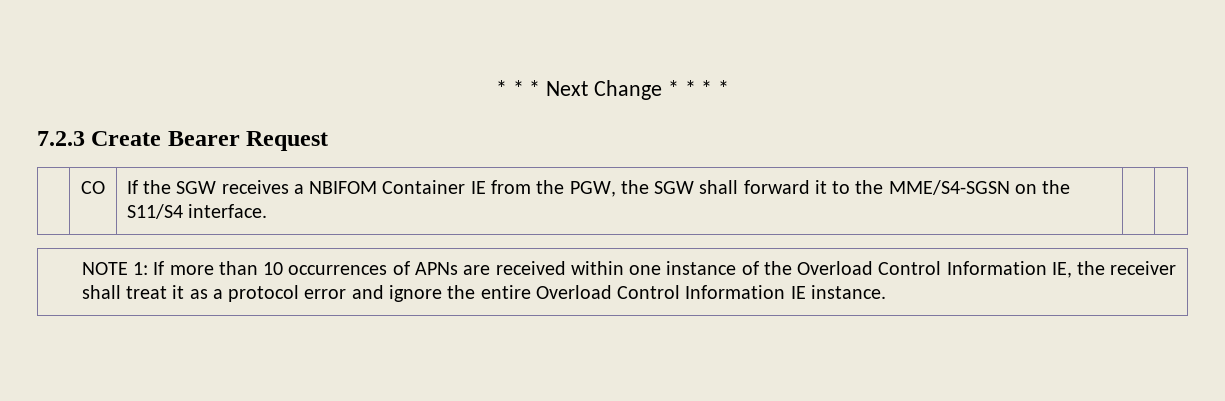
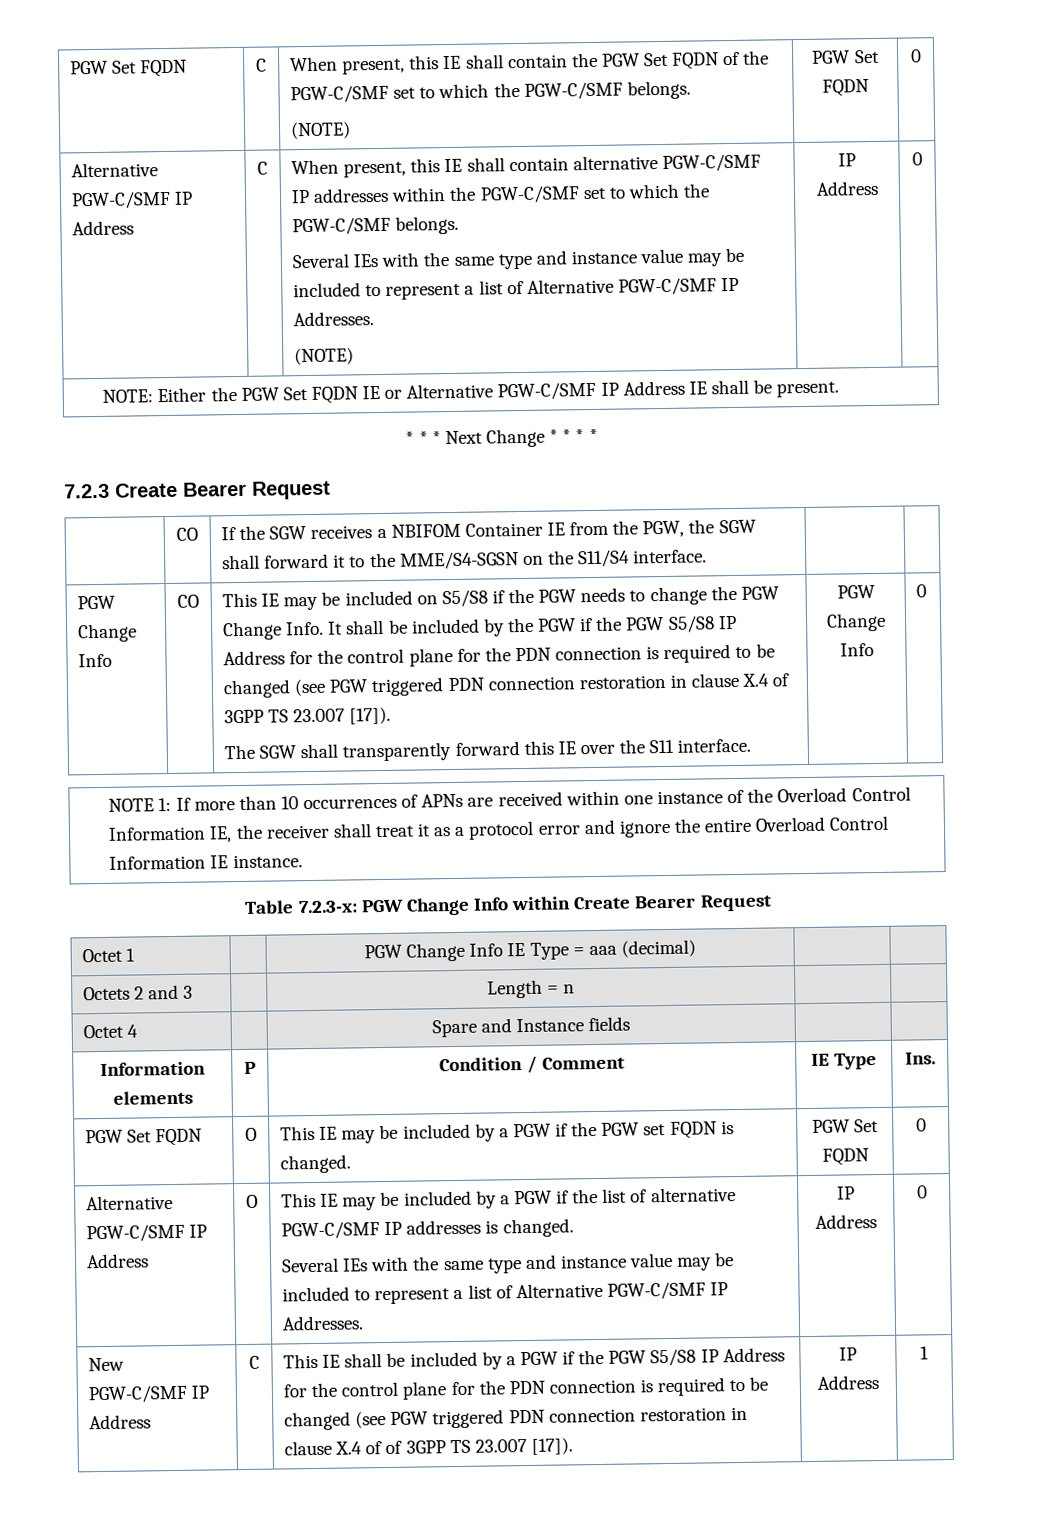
+ PGW Set FQDN | C | When present, this IE shall contain the PGW Set FQDN of the PGW-C/SMF set to which the PGW-C/SMF belongs.
+ (NOTE) | PGW Set FQDN | 0
+ Alternative PGW-C/SMF IP Address | C | When present, this IE shall contain alternative PGW-C/SMF IP addresses within the PGW-C/SMF set to which the PGW-C/SMF belongs.
+ Several IEs with the same type and instance value may be included to represent a list of Alternative PGW-C/SMF IP Addresses.
+ (NOTE) | IP Address | 0
+ NOTE: Either the PGW Set FQDN IE or Alternative PGW-C/SMF IP Address IE shall be present.
+ PGW Change Info | CO | This IE may be included on S5/S8 if the PGW needs to change the PGW Change Info. It shall be included by the PGW if the PGW S5/S8 IP Address for the control plane for the PDN connection is required to be changed (see PGW triggered PDN connection restoration in clause X.4 of 3GPP TS 23.007 [17]).
+ The SGW shall transparently forward this IE over the S11 interface. | PGW Change Info | 0
+ Table 7.2.3-x: PGW Change Info within Create Bearer Request
+ Octet 1 | | PGW Change Info IE Type = aaa (decimal) | |
+ Octets 2 and 3 | | Length = n | |
+ Octet 4 | | Spare and Instance fields | |
+ Information elements | P | Condition / Comment | IE Type | Ins.
+ PGW Set FQDN | O | This IE may be included by a PGW if the PGW set FQDN is changed. | PGW Set FQDN | 0
+ Alternative PGW-C/SMF IP Address | O | This IE may be included by a PGW if the list of alternative PGW-C/SMF IP addresses is changed.
+ Several IEs with the same type and instance value may be included to represent a list of Alternative PGW-C/SMF IP Addresses. | IP Address | 0
+ New PGW-C/SMF IP Address | C | This IE shall be included by a PGW if the PGW S5/S8 IP Address for the control plane for the PDN connection is required to be changed (see PGW triggered PDN connection restoration in clause X.4 of of 3GPP TS 23.007 [17]). | IP Address | 1

